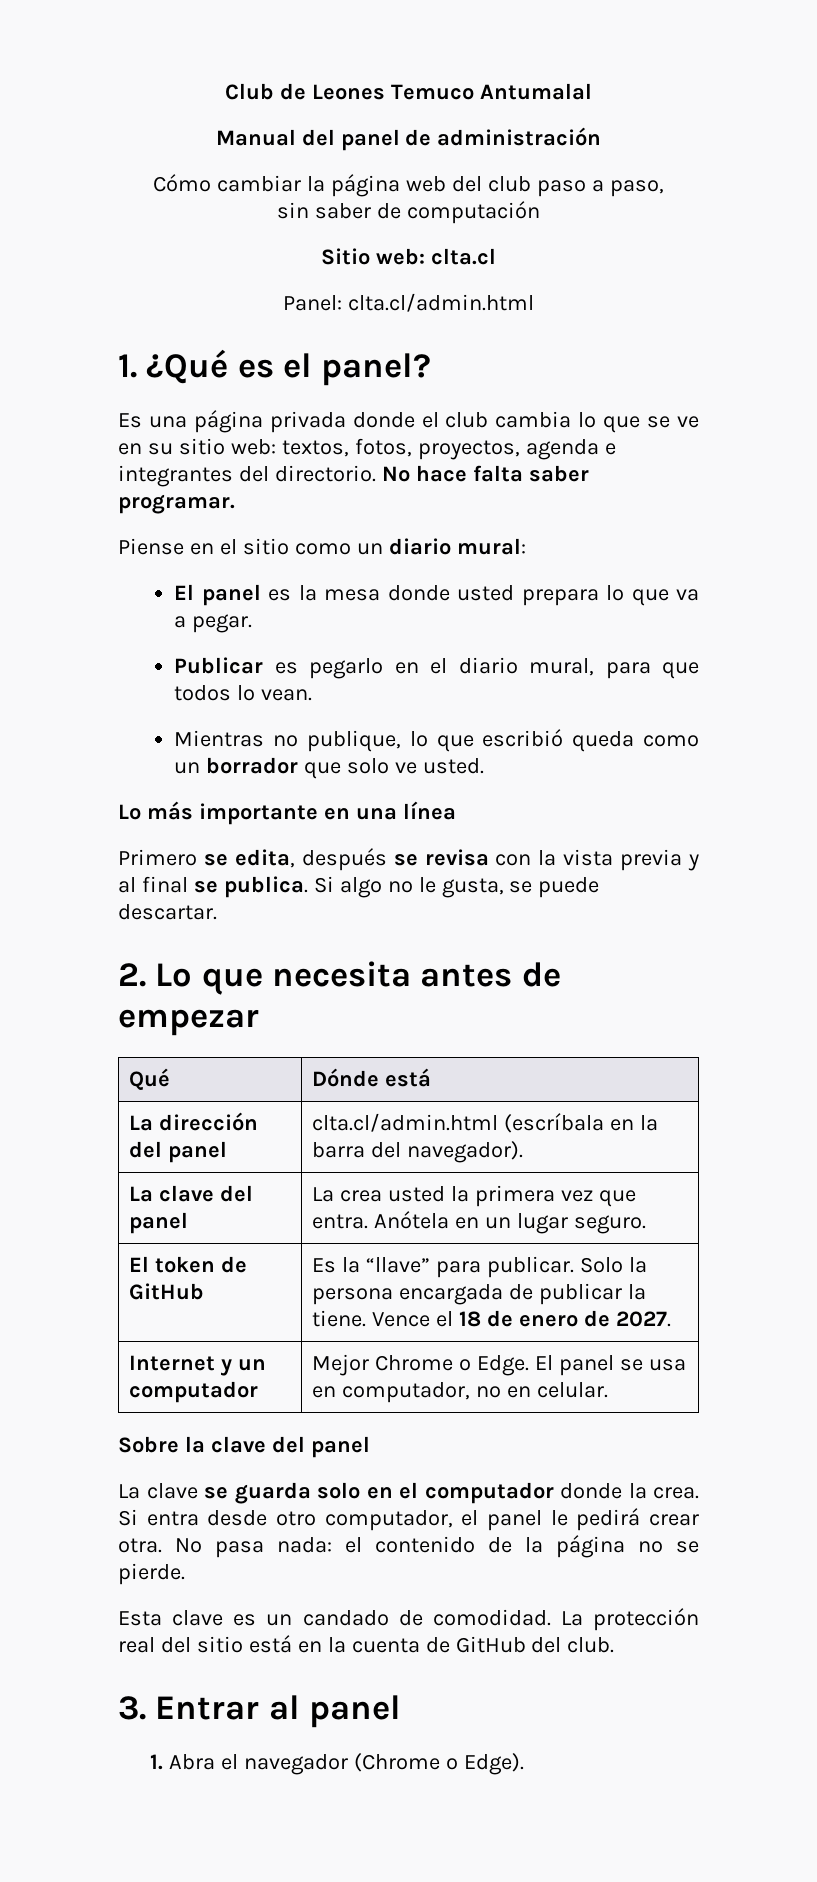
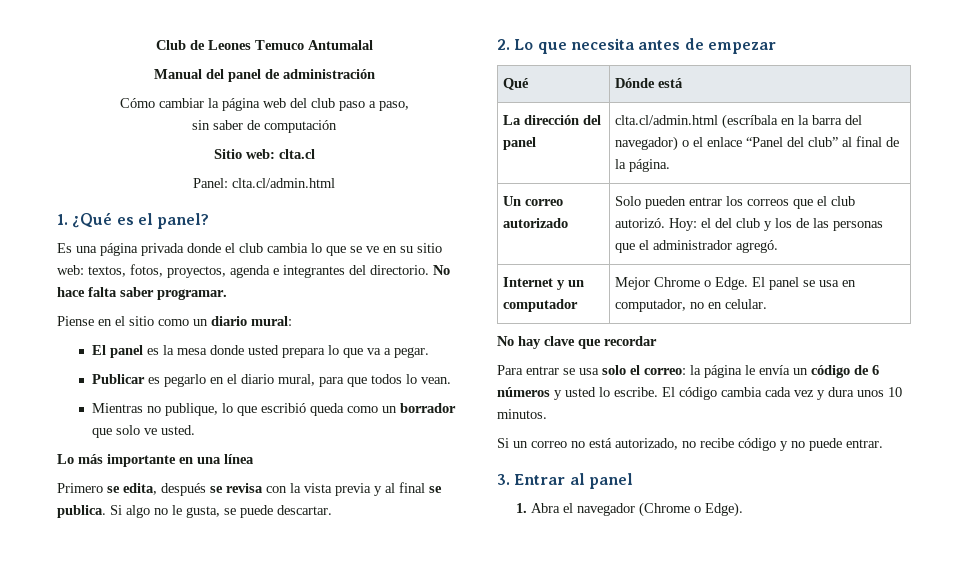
- La dirección del panel | clta.cl/admin.html (escríbala en la barra del navegador).
- La clave del panel | La crea usted la primera vez que entra. Anótela en un lugar seguro.
- El token de GitHub | Es la “llave” para publicar. Solo la persona encargada de publicar la tiene. Vence el 18 de enero de 2027.
+ La dirección del panel | clta.cl/admin.html (escríbala en la barra del navegador) o el enlace “Panel del club” al final de la página.
+ Un correo autorizado | Solo pueden entrar los correos que el club autorizó. Hoy: el del club y los de las personas que el administrador agregó.
- Sobre la clave del panel
- La clave se guarda solo en el computador donde la crea. Si entra desde otro computador, el panel le pedirá crear otra. No pasa nada: el contenido de la página no se pierde.
- Esta clave es un candado de comodidad. La protección real del sitio está en la cuenta de GitHub del club.
+ No hay clave que recordar
+ Para entrar se usa solo el correo: la página le envía un código de 6 números y usted lo escribe. El código cambia cada vez y dura unos 10 minutos.
+ Si un correo no está autorizado, no recibe código y no puede entrar.

